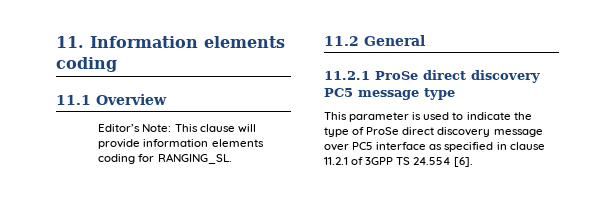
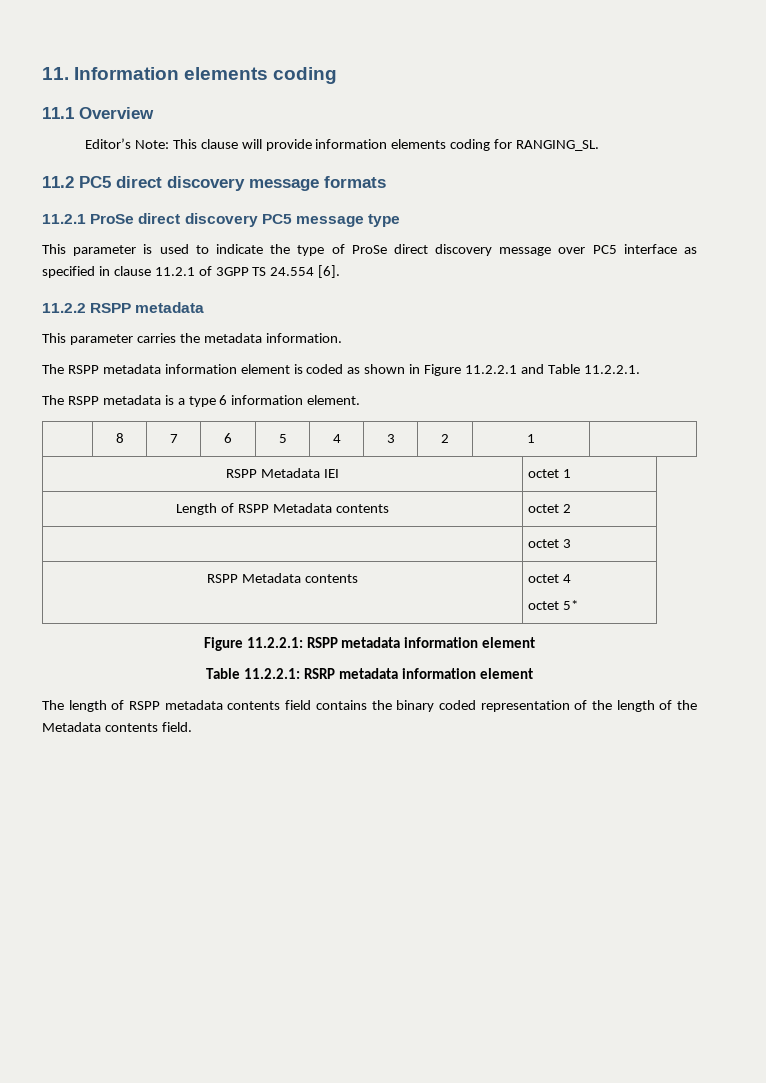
- 11.2 General
+ 11.2 PC5 direct discovery message formats
+ 11.2.2 RSPP metadata
+ This parameter carries the metadata information.
+ The RSPP metadata information element is coded as shown in Figure 11.2.2.1 and Table 11.2.2.1.
+ The RSPP metadata is a type 6 information element.
+ | 8 | 7 | 6 | 5 | 4 | 3 | 2 | 1 |
+ RSPP Metadata IEI | octet 1
+ Length of RSPP Metadata contents | octet 2
+ | octet 3
+ RSPP Metadata contents | octet 4
+ octet 5*
+ Figure 11.2.2.1: RSPP metadata information element
+ Table 11.2.2.1: RSRP metadata information element
+ The length of RSPP metadata contents field contains the binary coded representation of the length of the Metadata contents field.

